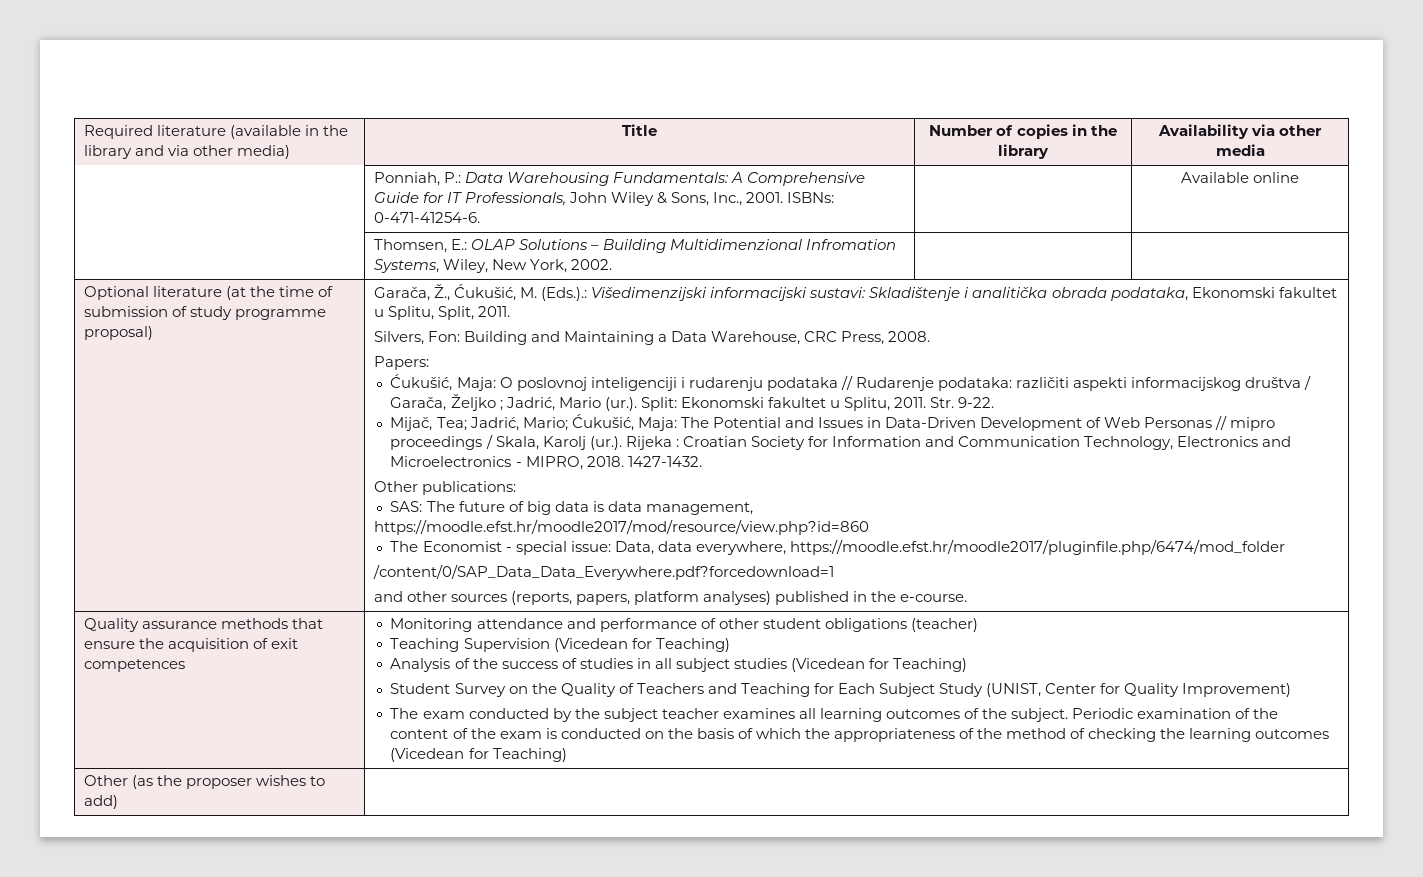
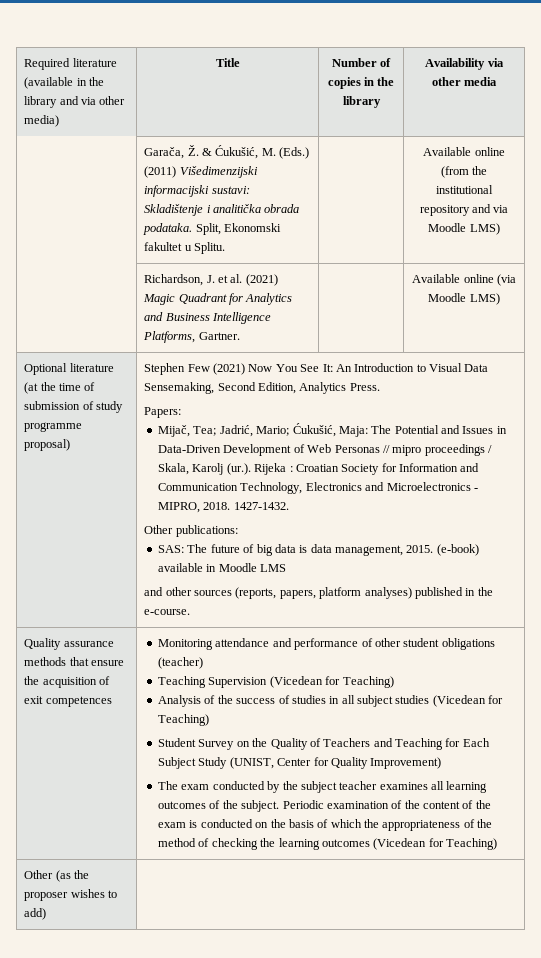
- | Ponniah, P.: Data Warehousing Fundamentals: A Comprehensive Guide for IT Professionals, John Wiley & Sons, Inc., 2001. ISBNs: 0-471-41254-6. | | Available online
- | Thomsen, E.: OLAP Solutions – Building Multidimenzional Infromation Systems, Wiley, New York, 2002. | |
+ | Garača, Ž. & Ćukušić, M. (Eds.) (2011) Višedimenzijski informacijski sustavi: Skladištenje i analitička obrada podataka. Split, Ekonomski fakultet u Splitu. | | Available online (from the institutional repository and via Moodle LMS)
+ | Richardson, J. et al. (2021) Magic Quadrant for Analytics and Business Intelligence Platforms, Gartner. | | Available online (via Moodle LMS)
- Garača, Ž., Ćukušić, M. (Eds.).: Višedimenzijski informacijski sustavi: Skladištenje i analitička obrada podataka, Ekonomski fakultet u Splitu, Split, 2011.
- Silvers, Fon: Building and Maintaining a Data Warehouse, CRC Press, 2008.
+ Stephen Few (2021) Now You See It: An Introduction to Visual Data Sensemaking, Second Edition, Analytics Press.
  Papers:
- Ćukušić, Maja: O poslovnoj inteligenciji i rudarenju podataka // Rudarenje podataka: različiti aspekti informacijskog društva / Garača, Željko ; Jadrić, Mario (ur.). Split: Ekonomski fakultet u Splitu, 2011. Str. 9-22.
- SAS: The future of big data is data management,
- https://moodle.efst.hr/moodle2017/mod/resource/view.php?id=860
- The Economist - special issue: Data, data everywhere, https://moodle.efst.hr/moodle2017/pluginfile.php/6474/mod_folder
- /content/0/SAP_Data_Data_Everywhere.pdf?forcedownload=1
+ SAS: The future of big data is data management, 2015. (e-book) available in Moodle LMS

